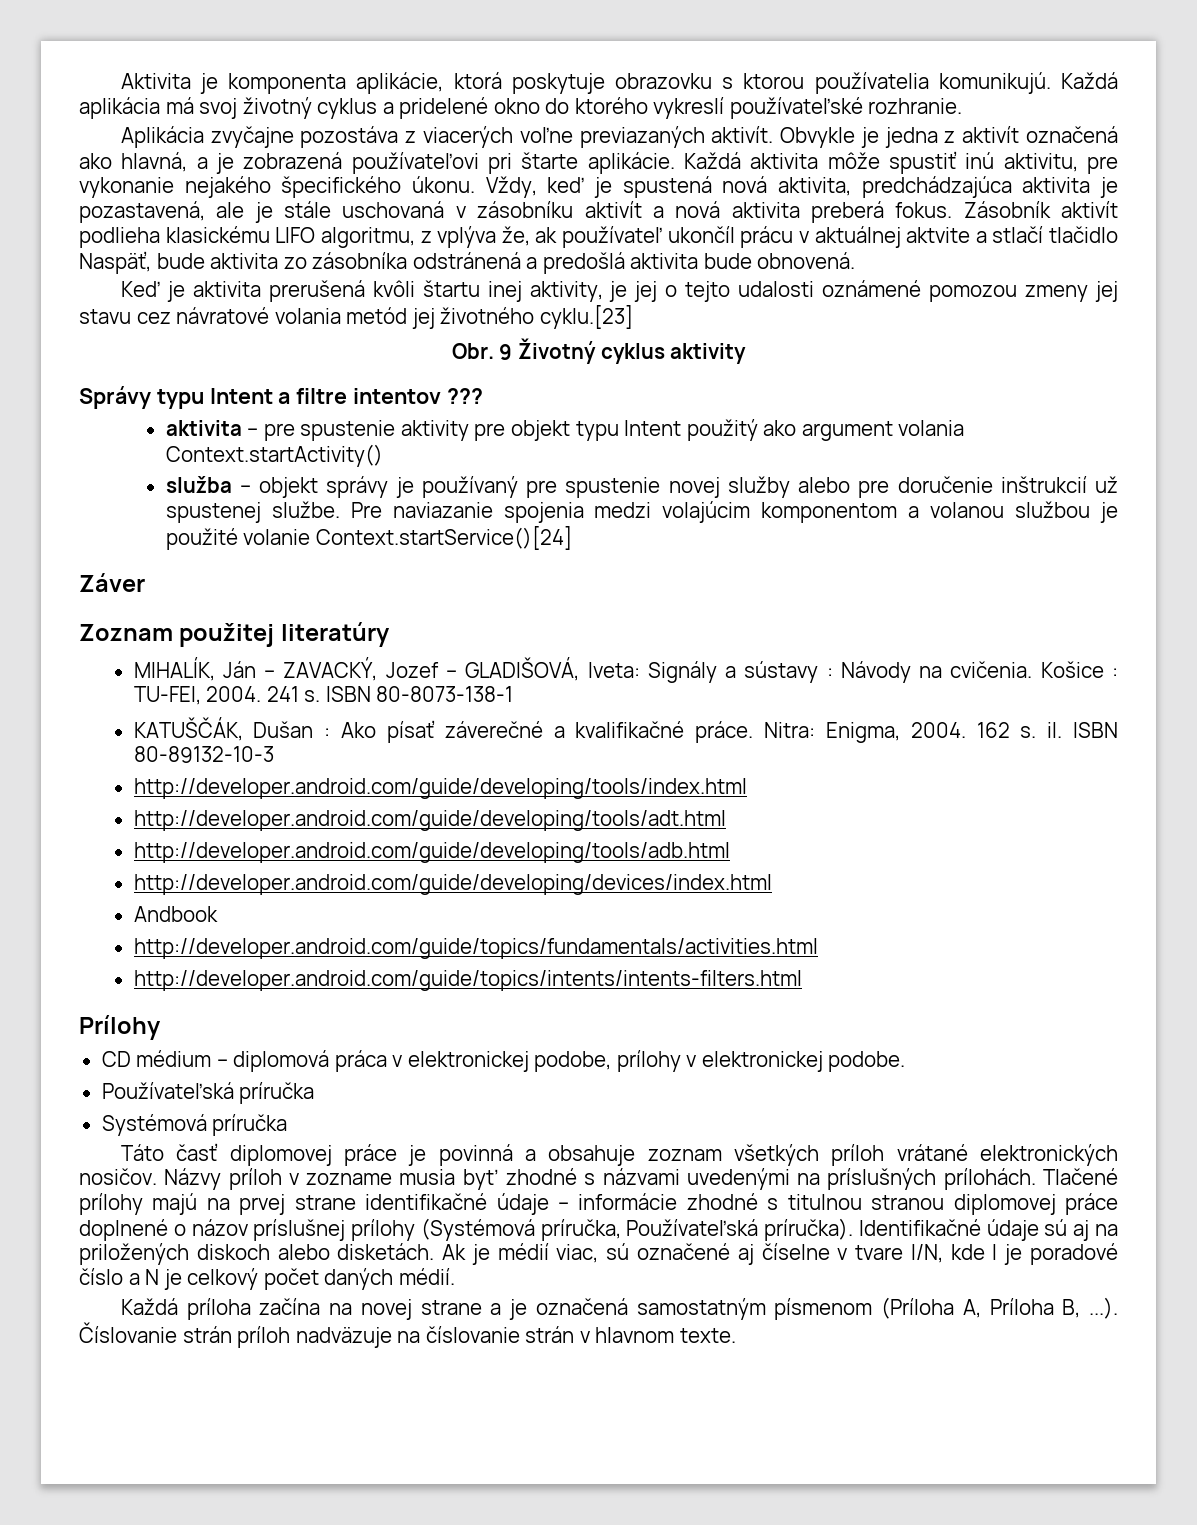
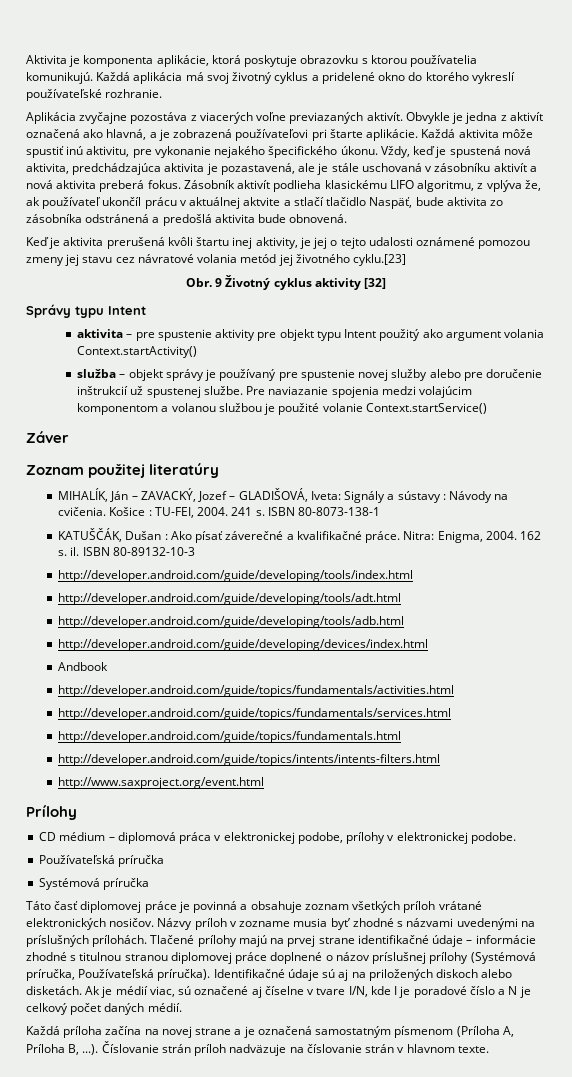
- Obr. 9 Životný cyklus aktivity
+ Obr. 9 Životný cyklus aktivity [32]
- Správy typu Intent a filtre intentov ???
+ Správy typu Intent
- Pre naviazanie spojenia medzi volajúcim komponentom a volanou službou je použité volanie Context.startService()[24]
+ Pre naviazanie spojenia medzi volajúcim komponentom a volanou službou je použité volanie Context.startService()
+ http://developer.android.com/guide/topics/fundamentals/services.html
+ http://developer.android.com/guide/topics/fundamentals.html
+ http://www.saxproject.org/event.html

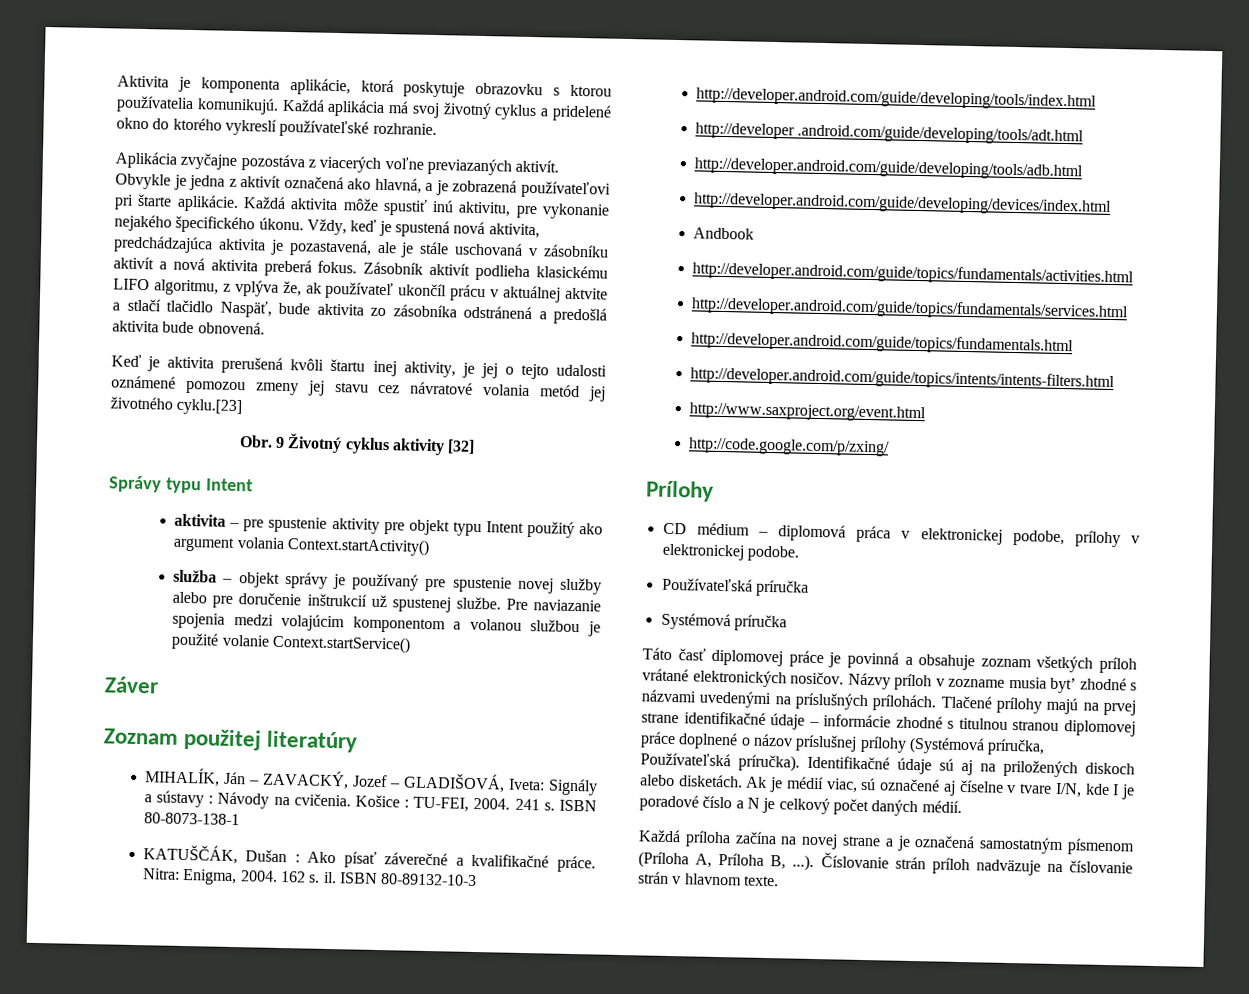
- http://developer.android.com/guide/developing/tools/adt.html
+ http://developer .android.com/guide/developing/tools/adt.html
+ http://code.google.com/p/zxing/

